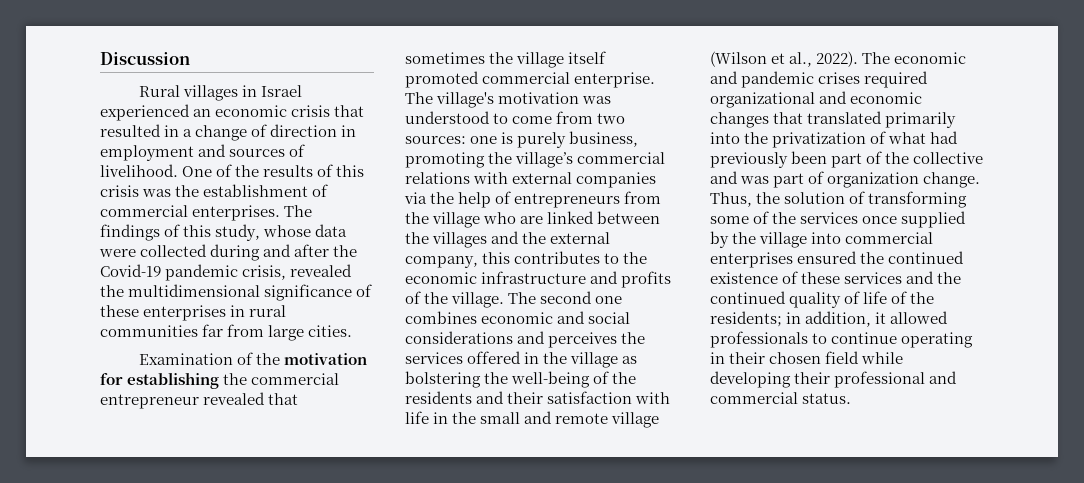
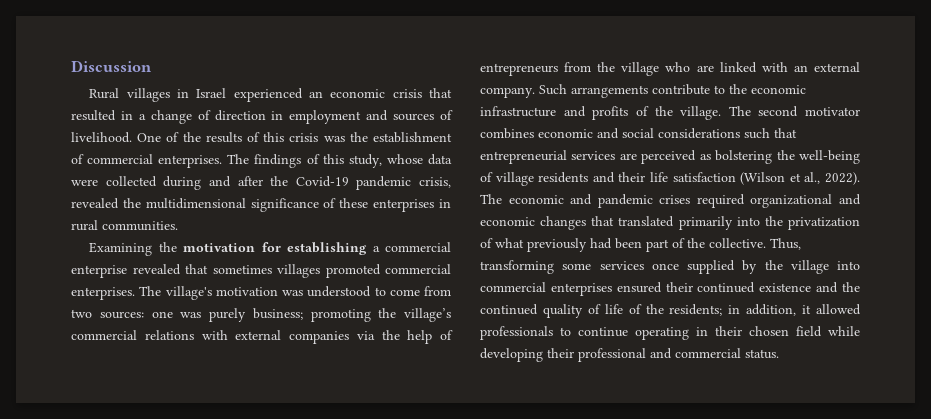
- The findings of this study, whose data were collected during and after the Covid-19 pandemic crisis, revealed the multidimensional significance of these enterprises in rural communities far from large cities.
- Examination of the motivation for establishing the commercial entrepreneur revealed that sometimes the village itself promoted commercial enterprise.
+ The findings of this study, whose data were collected during and after the Covid-19 pandemic crisis, revealed the multidimensional significance of these enterprises in rural communities.
+ Examining the motivation for establishing a commercial enterprise revealed that sometimes villages promoted commercial enterprises.
- The village's motivation was understood to come from two sources: one is purely business, promoting the village’s commercial relations with external companies via the help of entrepreneurs from the village who are linked between the villages and the external company, this contributes to the economic infrastructure and profits of the village.
+ The village's motivation was understood to come from two sources: one was purely business; promoting the village’s commercial relations with external companies via the help of entrepreneurs from the village who are linked with an external company. Such arrangements contribute to the economic infrastructure and profits of the village.
- The second one combines economic and social considerations and perceives the services offered in the village as bolstering the well-being of the residents and their satisfaction with life in the small and remote village (Wilson et al., 2022).
+ The second motivator combines economic and social considerations such that entrepreneurial services are perceived as bolstering the well-being of village residents and their life satisfaction (Wilson et al., 2022).
- The economic and pandemic crises required organizational and economic changes that translated primarily into the privatization of what had previously been part of the collective and was part of organization change. Thus, the solution of transforming some of the services once supplied by the village into commercial enterprises ensured the continued existence of these services and the continued quality of life of the residents;
+ The economic and pandemic crises required organizational and economic changes that translated primarily into the privatization of what previously had been part of the collective. Thus, transforming some services once supplied by the village into commercial enterprises ensured their continued existence and the continued quality of life of the residents;

